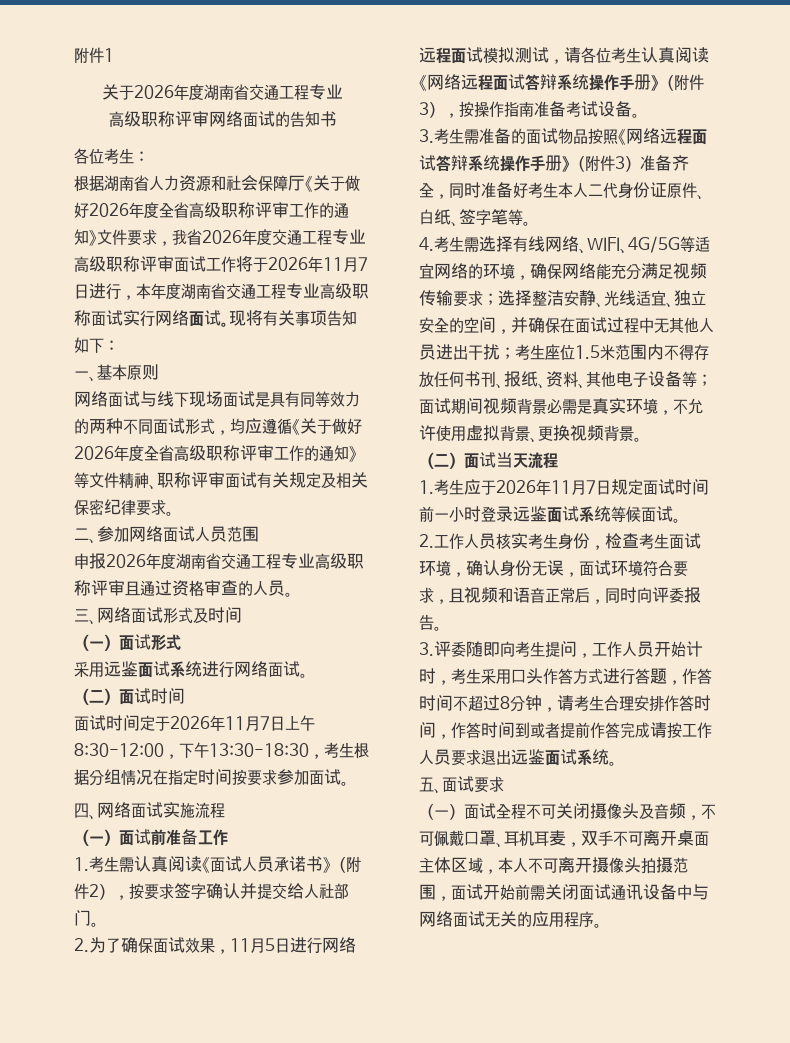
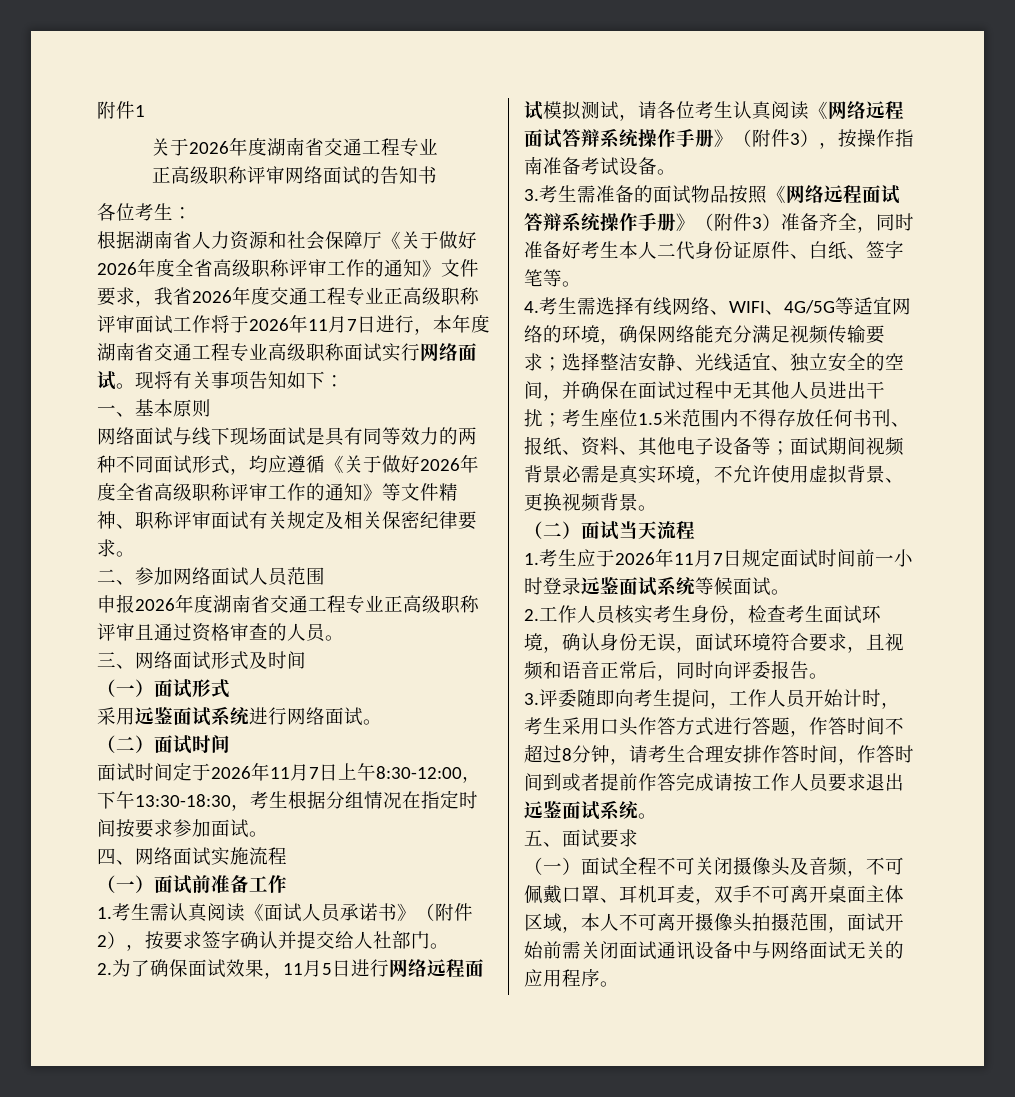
- 高级职称评审网络面试的告知书
+ 正高级职称评审网络面试的告知书
- 根据湖南省人力资源和社会保障厅《关于做好2026年度全省高级职称评审工作的通知》文件要求，我省2026年度交通工程专业高级职称评审面试工作将于2026年11月7日进行，本年度湖南省交通工程专业高级职称面试实行网络面试。
+ 根据湖南省人力资源和社会保障厅《关于做好2026年度全省高级职称评审工作的通知》文件要求，我省2026年度交通工程专业正高级职称评审面试工作将于2026年11月7日进行，本年度湖南省交通工程专业高级职称面试实行网络面试。
- 申报2026年度湖南省交通工程专业高级职称评审且通过资格审查的人员。
+ 申报2026年度湖南省交通工程专业正高级职称评审且通过资格审查的人员。

